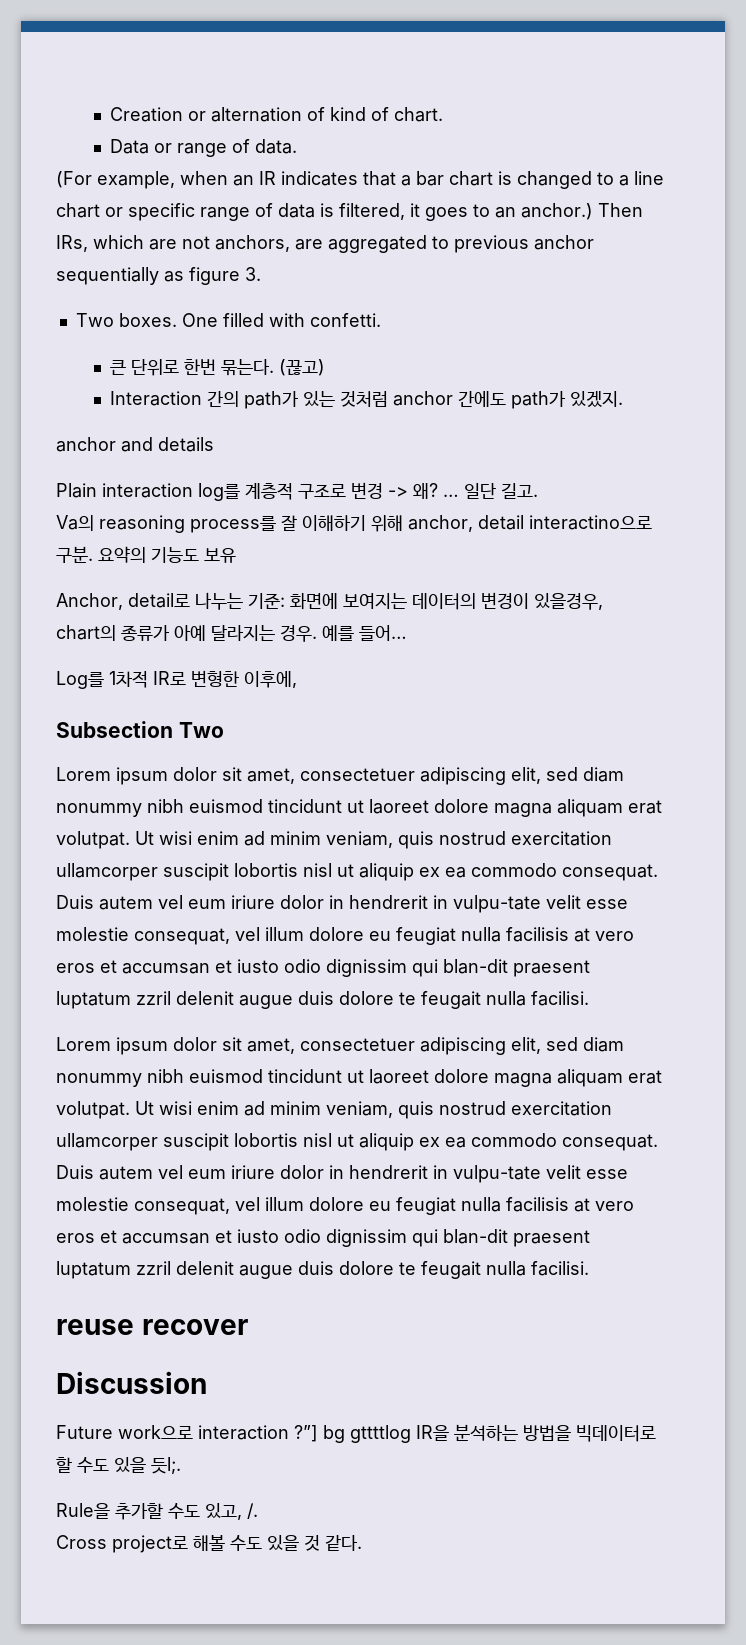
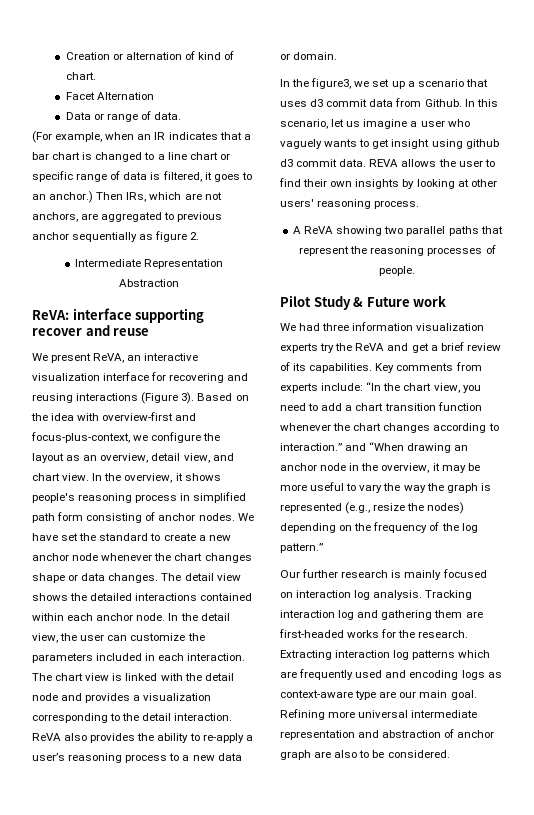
+ Facet Alternation
- Then IRs, which are not anchors, are aggregated to previous anchor sequentially as figure 3.
- Two boxes. One filled with confetti.
- 큰 단위로 한번 묶는다. (끊고)
- Interaction 간의 path가 있는 것처럼 anchor 간에도 path가 있겠지.
- anchor and details
- Plain interaction log를 계층적 구조로 변경 -> 왜? … 일단 길고.
- Va의 reasoning process를 잘 이해하기 위해 anchor, detail interactino으로 구분. 요약의 기능도 보유
- Anchor, detail로 나누는 기준: 화면에 보여지는 데이터의 변경이 있을경우, chart의 종류가 아예 달라지는 경우. 예를 들어…
- Log를 1차적 IR로 변형한 이후에,
- Subsection Two
- Lorem ipsum dolor sit amet, consectetuer adipiscing elit, sed diam nonummy nibh euismod tincidunt ut laoreet dolore magna aliquam erat volutpat. Ut wisi enim ad minim veniam, quis nostrud exercitation ullamcorper suscipit lobortis nisl ut aliquip ex ea commodo consequat. Duis autem vel eum iriure dolor in hendrerit in vulpu-tate velit esse molestie consequat, vel illum dolore eu feugiat nulla facilisis at vero eros et accumsan et iusto odio dignissim qui blan-dit praesent luptatum zzril delenit augue duis dolore te feugait nulla facilisi.
- Lorem ipsum dolor sit amet, consectetuer adipiscing elit, sed diam nonummy nibh euismod tincidunt ut laoreet dolore magna aliquam erat volutpat. Ut wisi enim ad minim veniam, quis nostrud exercitation ullamcorper suscipit lobortis nisl ut aliquip ex ea commodo consequat. Duis autem vel eum iriure dolor in hendrerit in vulpu-tate velit esse molestie consequat, vel illum dolore eu feugiat nulla facilisis at vero eros et accumsan et iusto odio dignissim qui blan-dit praesent luptatum zzril delenit augue duis dolore te feugait nulla facilisi.
- reuse recover
- Discussion
- Future work으로 interaction ?”] bg gttttlog IR을 분석하는 방법을 빅데이터로 할 수도 있을 듯l;.
- Rule을 추가할 수도 있고, /.
- Cross project로 해볼 수도 있을 것 같다.
+ Then IRs, which are not anchors, are aggregated to previous anchor sequentially as figure 2.
+ Intermediate Representation Abstraction
+ ReVA: interface supporting recover and reuse
+ We present ReVA, an interactive visualization interface for recovering and reusing interactions (Figure 3). Based on the idea with overview-first and focus-plus-context, we configure the layout as an overview, detail view, and chart view. In the overview, it shows people's reasoning process in simplified path form consisting of anchor nodes. We have set the standard to create a new anchor node whenever the chart changes shape or data changes. The detail view shows the detailed interactions contained within each anchor node. In the detail view, the user can customize the parameters included in each interaction. The chart view is linked with the detail node and provides a visualization corresponding to the detail interaction. ReVA also provides the ability to re-apply a user’s reasoning process to a new data or domain.
+ In the figure3, we set up a scenario that uses d3 commit data from Github. In this scenario, let us imagine a user who vaguely wants to get insight using github d3 commit data. REVA allows the user to find their own insights by looking at other users' reasoning process.
+ A ReVA showing two parallel paths that represent the reasoning processes of people.
+ Pilot Study & Future work
+ We had three information visualization experts try the ReVA and get a brief review of its capabilities. Key comments from experts include: “In the chart view, you need to add a chart transition function whenever the chart changes according to interaction.” and “When drawing an anchor node in the overview, it may be more useful to vary the way the graph is represented (e.g., resize the nodes) depending on the frequency of the log pattern.”
+ Our further research is mainly focused on interaction log analysis. Tracking interaction log and gathering them are first-headed works for the research. Extracting interaction log patterns which are frequently used and encoding logs as context-aware type are our main goal. Refining more universal intermediate representation and abstraction of anchor graph are also to be considered.

